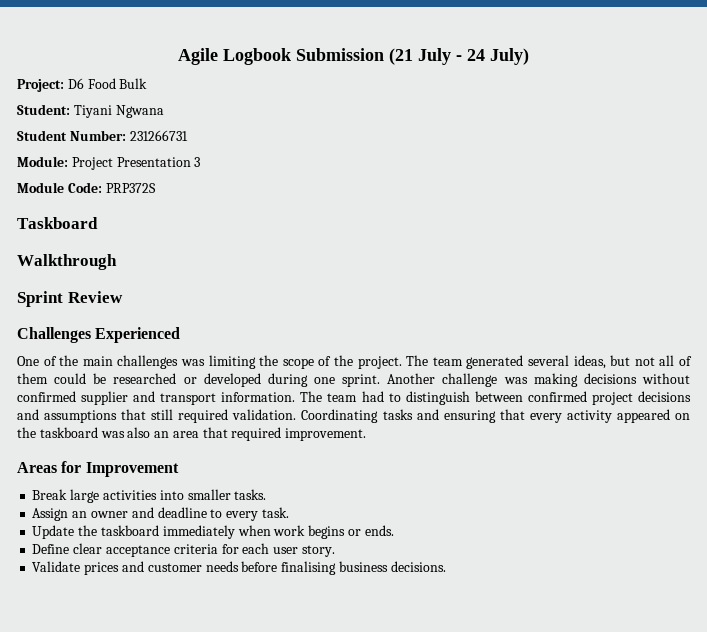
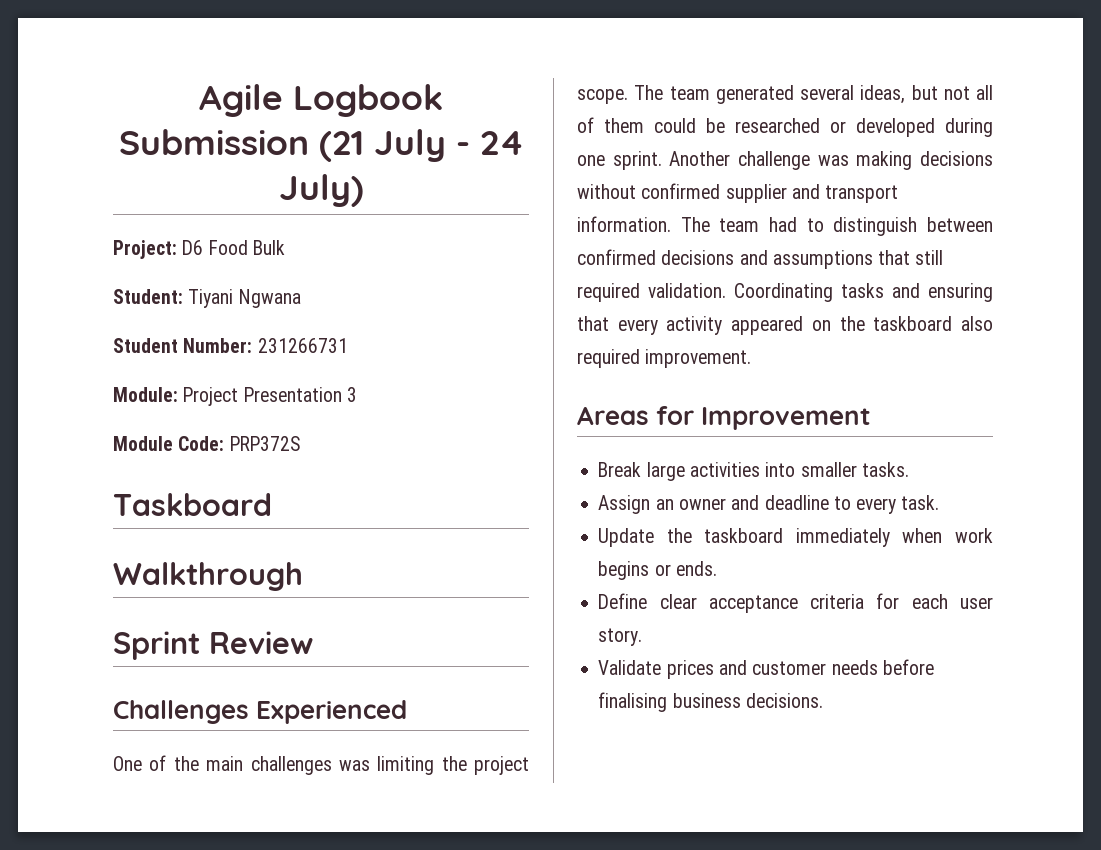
- One of the main challenges was limiting the scope of the project.
+ One of the main challenges was limiting the project scope.
- The team had to distinguish between confirmed project decisions and assumptions that still required validation.
+ The team had to distinguish between confirmed decisions and assumptions that still required validation.
- Coordinating tasks and ensuring that every activity appeared on the taskboard was also an area that required improvement.
+ Coordinating tasks and ensuring that every activity appeared on the taskboard also required improvement.

